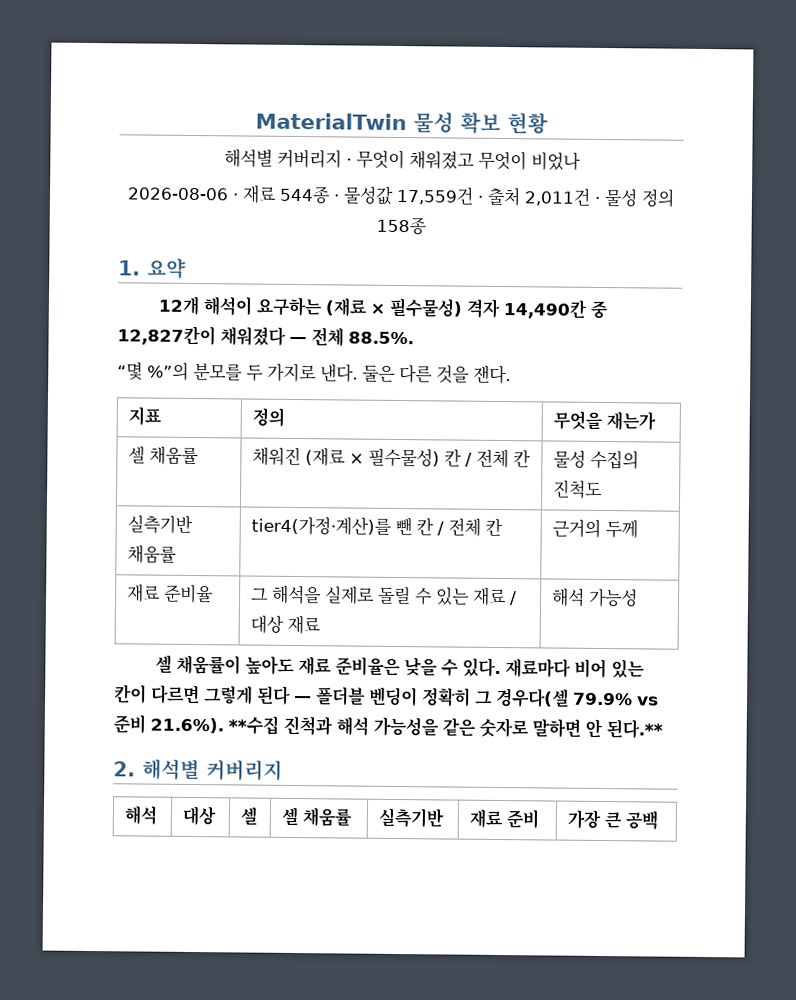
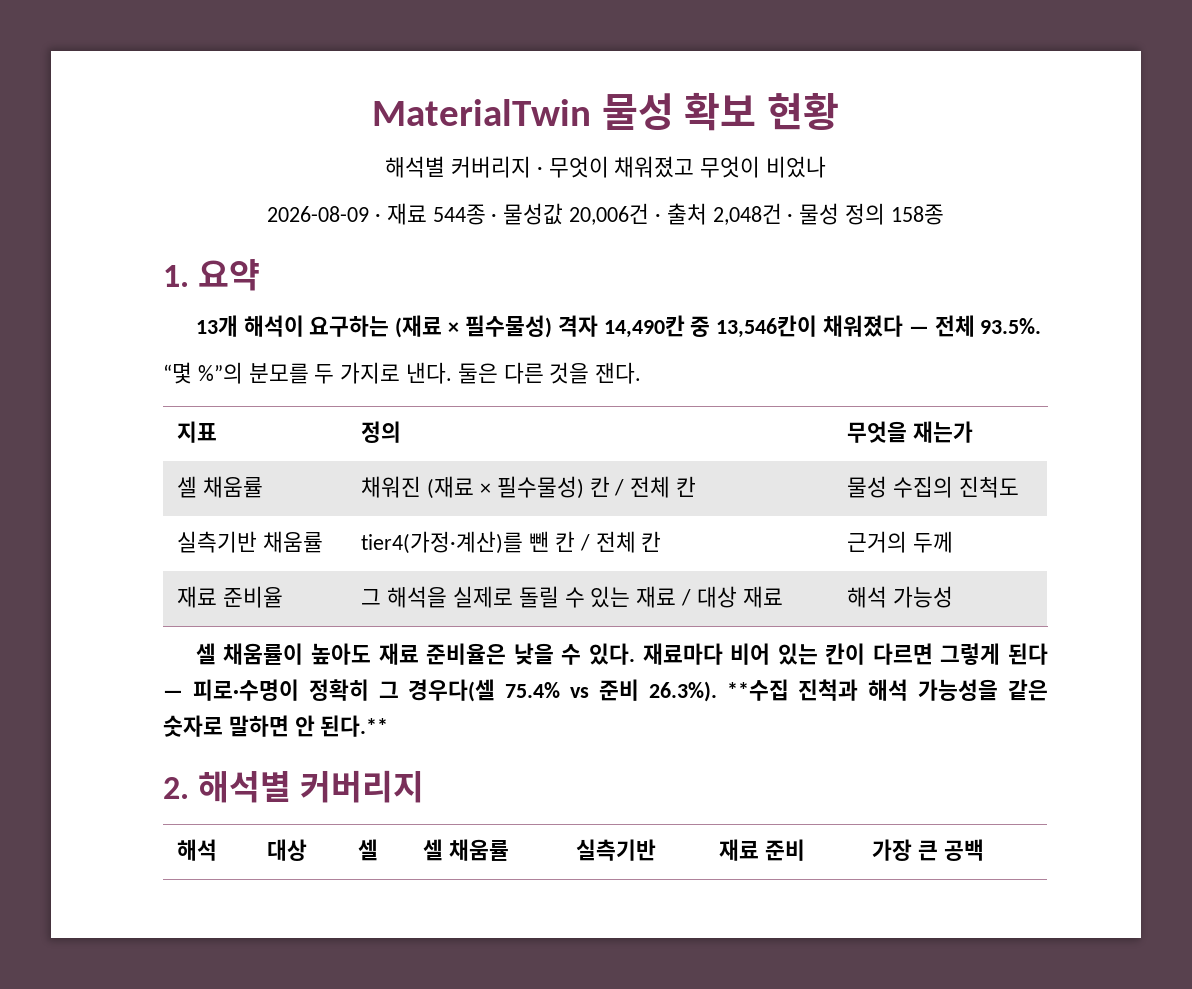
- 2026-08-06 · 재료 544종 · 물성값 17,559건 · 출처 2,011건 · 물성 정의 158종
+ 2026-08-09 · 재료 544종 · 물성값 20,006건 · 출처 2,048건 · 물성 정의 158종
- 12개 해석이 요구하는 (재료 × 필수물성) 격자 14,490칸 중 12,827칸이 채워졌다 — 전체 88.5%.
+ 13개 해석이 요구하는 (재료 × 필수물성) 격자 14,490칸 중 13,546칸이 채워졌다 — 전체 93.5%.
- 재료마다 비어 있는 칸이 다르면 그렇게 된다 — 폴더블 벤딩이 정확히 그 경우다(셀 79.9% vs 준비 21.6%). **수집 진척과 해석 가능성을 같은 숫자로 말하면 안 된다.**
+ 재료마다 비어 있는 칸이 다르면 그렇게 된다 — 피로·수명이 정확히 그 경우다(셀 75.4% vs 준비 26.3%). **수집 진척과 해석 가능성을 같은 숫자로 말하면 안 된다.**

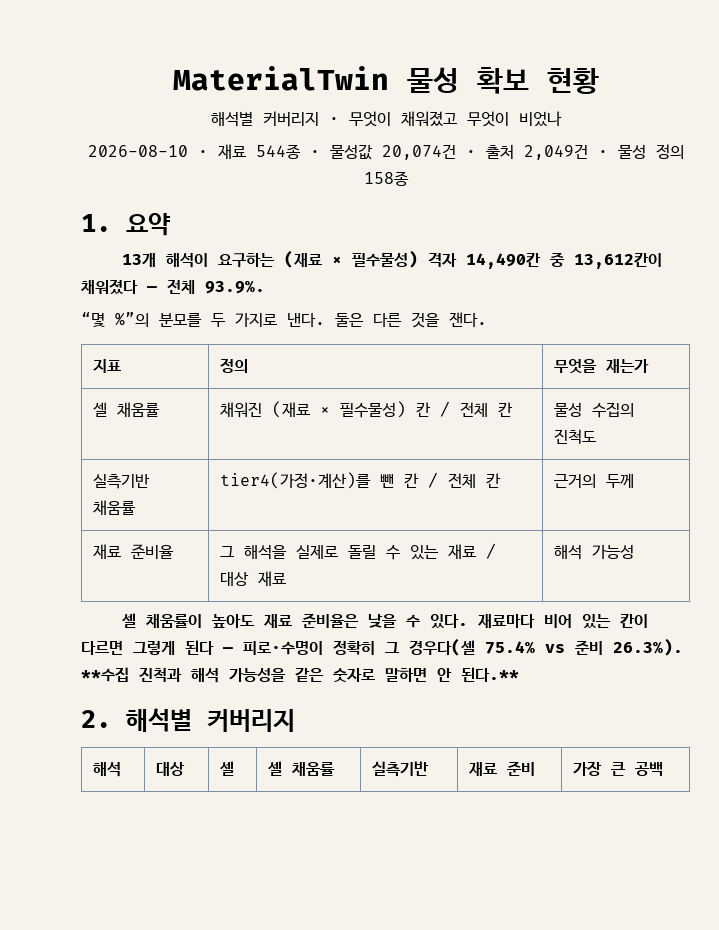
- 2026-08-09 · 재료 544종 · 물성값 20,006건 · 출처 2,048건 · 물성 정의 158종
+ 2026-08-10 · 재료 544종 · 물성값 20,074건 · 출처 2,049건 · 물성 정의 158종
- 13개 해석이 요구하는 (재료 × 필수물성) 격자 14,490칸 중 13,546칸이 채워졌다 — 전체 93.5%.
+ 13개 해석이 요구하는 (재료 × 필수물성) 격자 14,490칸 중 13,612칸이 채워졌다 — 전체 93.9%.

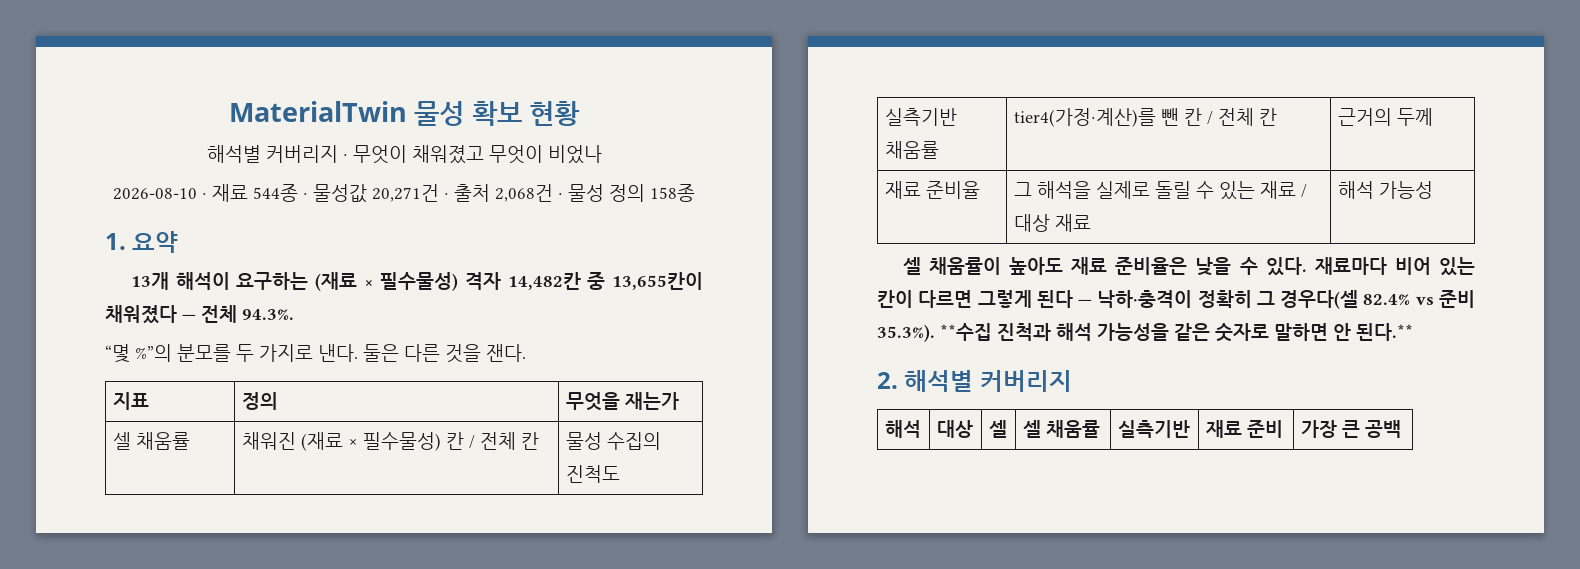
- 2026-08-10 · 재료 544종 · 물성값 20,074건 · 출처 2,049건 · 물성 정의 158종
+ 2026-08-10 · 재료 544종 · 물성값 20,271건 · 출처 2,068건 · 물성 정의 158종
- 13개 해석이 요구하는 (재료 × 필수물성) 격자 14,490칸 중 13,612칸이 채워졌다 — 전체 93.9%.
+ 13개 해석이 요구하는 (재료 × 필수물성) 격자 14,482칸 중 13,655칸이 채워졌다 — 전체 94.3%.
- 재료마다 비어 있는 칸이 다르면 그렇게 된다 — 피로·수명이 정확히 그 경우다(셀 75.4% vs 준비 26.3%). **수집 진척과 해석 가능성을 같은 숫자로 말하면 안 된다.**
+ 재료마다 비어 있는 칸이 다르면 그렇게 된다 — 낙하·충격이 정확히 그 경우다(셀 82.4% vs 준비 35.3%). **수집 진척과 해석 가능성을 같은 숫자로 말하면 안 된다.**

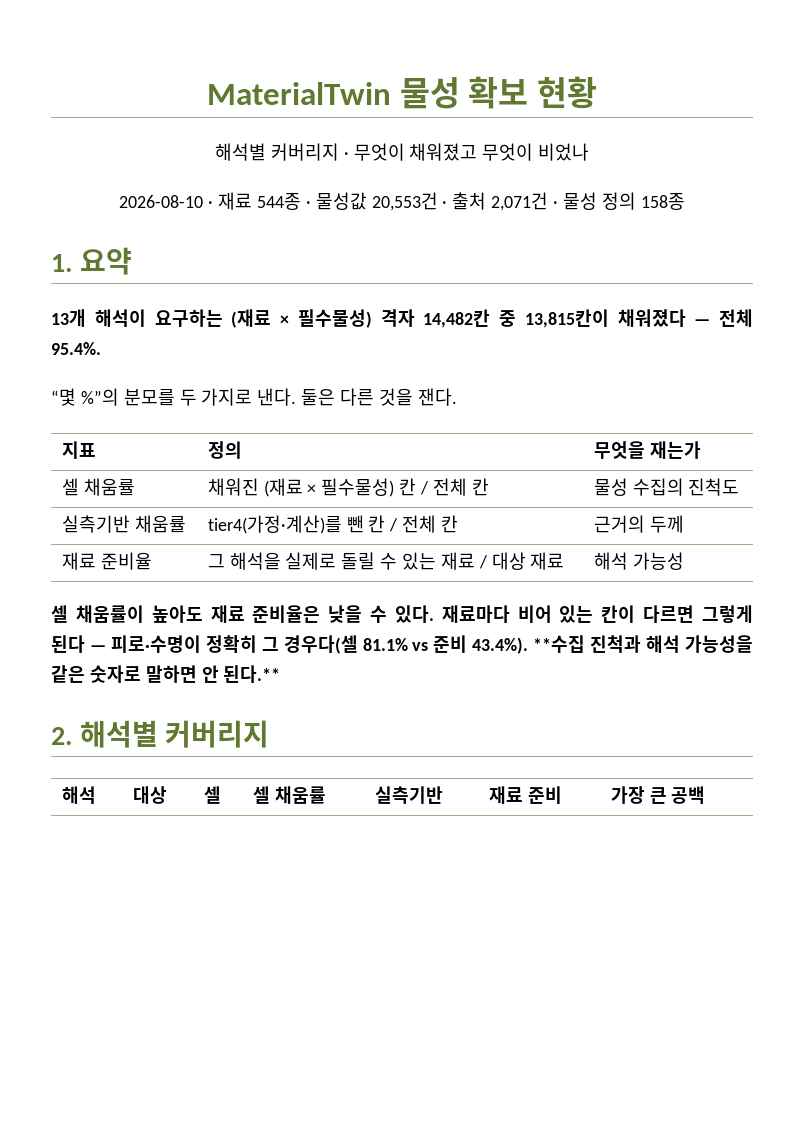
- 2026-08-10 · 재료 544종 · 물성값 20,271건 · 출처 2,068건 · 물성 정의 158종
+ 2026-08-10 · 재료 544종 · 물성값 20,553건 · 출처 2,071건 · 물성 정의 158종
- 13개 해석이 요구하는 (재료 × 필수물성) 격자 14,482칸 중 13,655칸이 채워졌다 — 전체 94.3%.
+ 13개 해석이 요구하는 (재료 × 필수물성) 격자 14,482칸 중 13,815칸이 채워졌다 — 전체 95.4%.
- 재료마다 비어 있는 칸이 다르면 그렇게 된다 — 낙하·충격이 정확히 그 경우다(셀 82.4% vs 준비 35.3%). **수집 진척과 해석 가능성을 같은 숫자로 말하면 안 된다.**
+ 재료마다 비어 있는 칸이 다르면 그렇게 된다 — 피로·수명이 정확히 그 경우다(셀 81.1% vs 준비 43.4%). **수집 진척과 해석 가능성을 같은 숫자로 말하면 안 된다.**

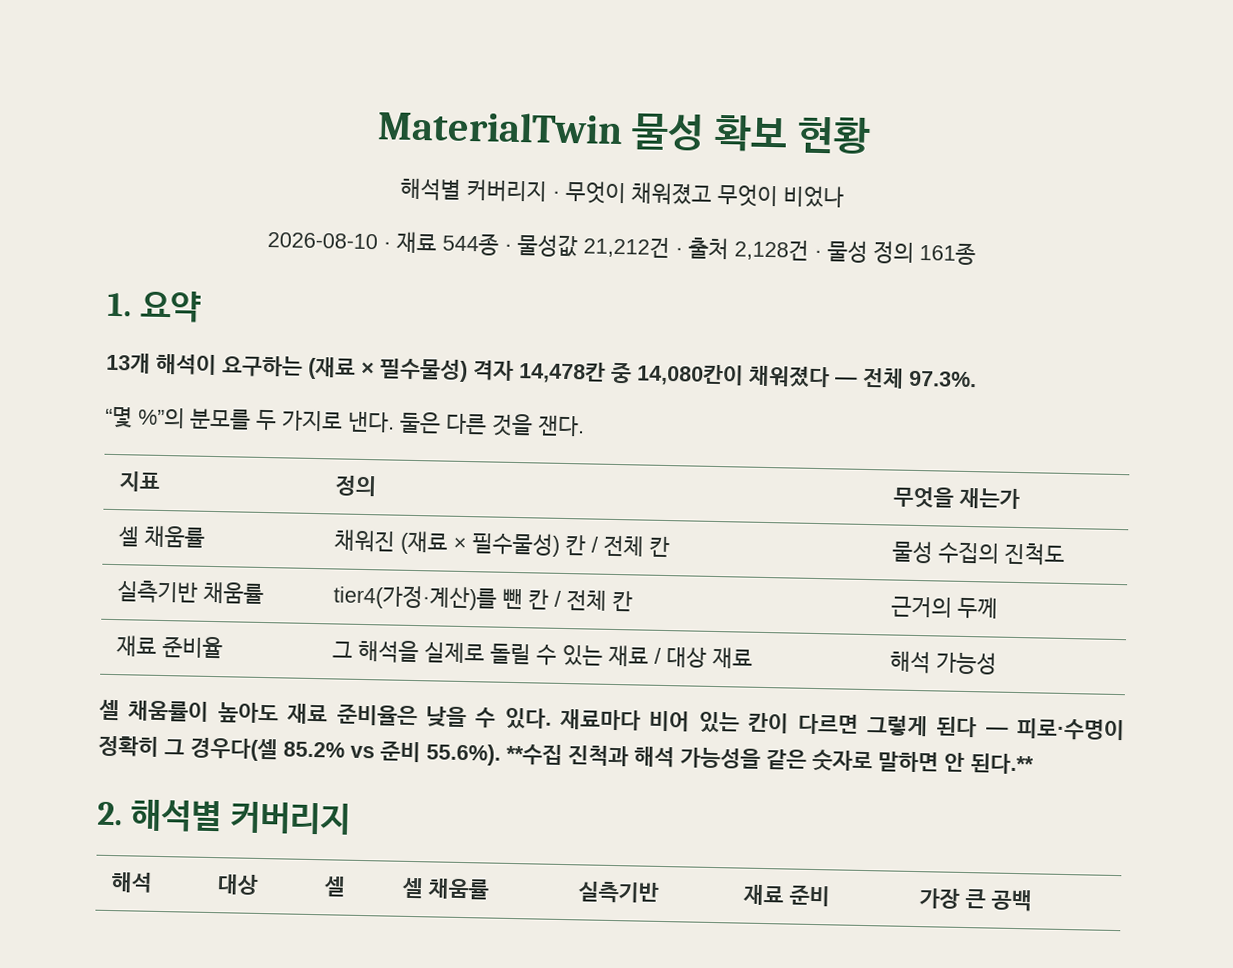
- 2026-08-10 · 재료 544종 · 물성값 20,553건 · 출처 2,071건 · 물성 정의 158종
+ 2026-08-10 · 재료 544종 · 물성값 21,212건 · 출처 2,128건 · 물성 정의 161종
- 13개 해석이 요구하는 (재료 × 필수물성) 격자 14,482칸 중 13,815칸이 채워졌다 — 전체 95.4%.
+ 13개 해석이 요구하는 (재료 × 필수물성) 격자 14,478칸 중 14,080칸이 채워졌다 — 전체 97.3%.
- 재료마다 비어 있는 칸이 다르면 그렇게 된다 — 피로·수명이 정확히 그 경우다(셀 81.1% vs 준비 43.4%). **수집 진척과 해석 가능성을 같은 숫자로 말하면 안 된다.**
+ 재료마다 비어 있는 칸이 다르면 그렇게 된다 — 피로·수명이 정확히 그 경우다(셀 85.2% vs 준비 55.6%). **수집 진척과 해석 가능성을 같은 숫자로 말하면 안 된다.**

